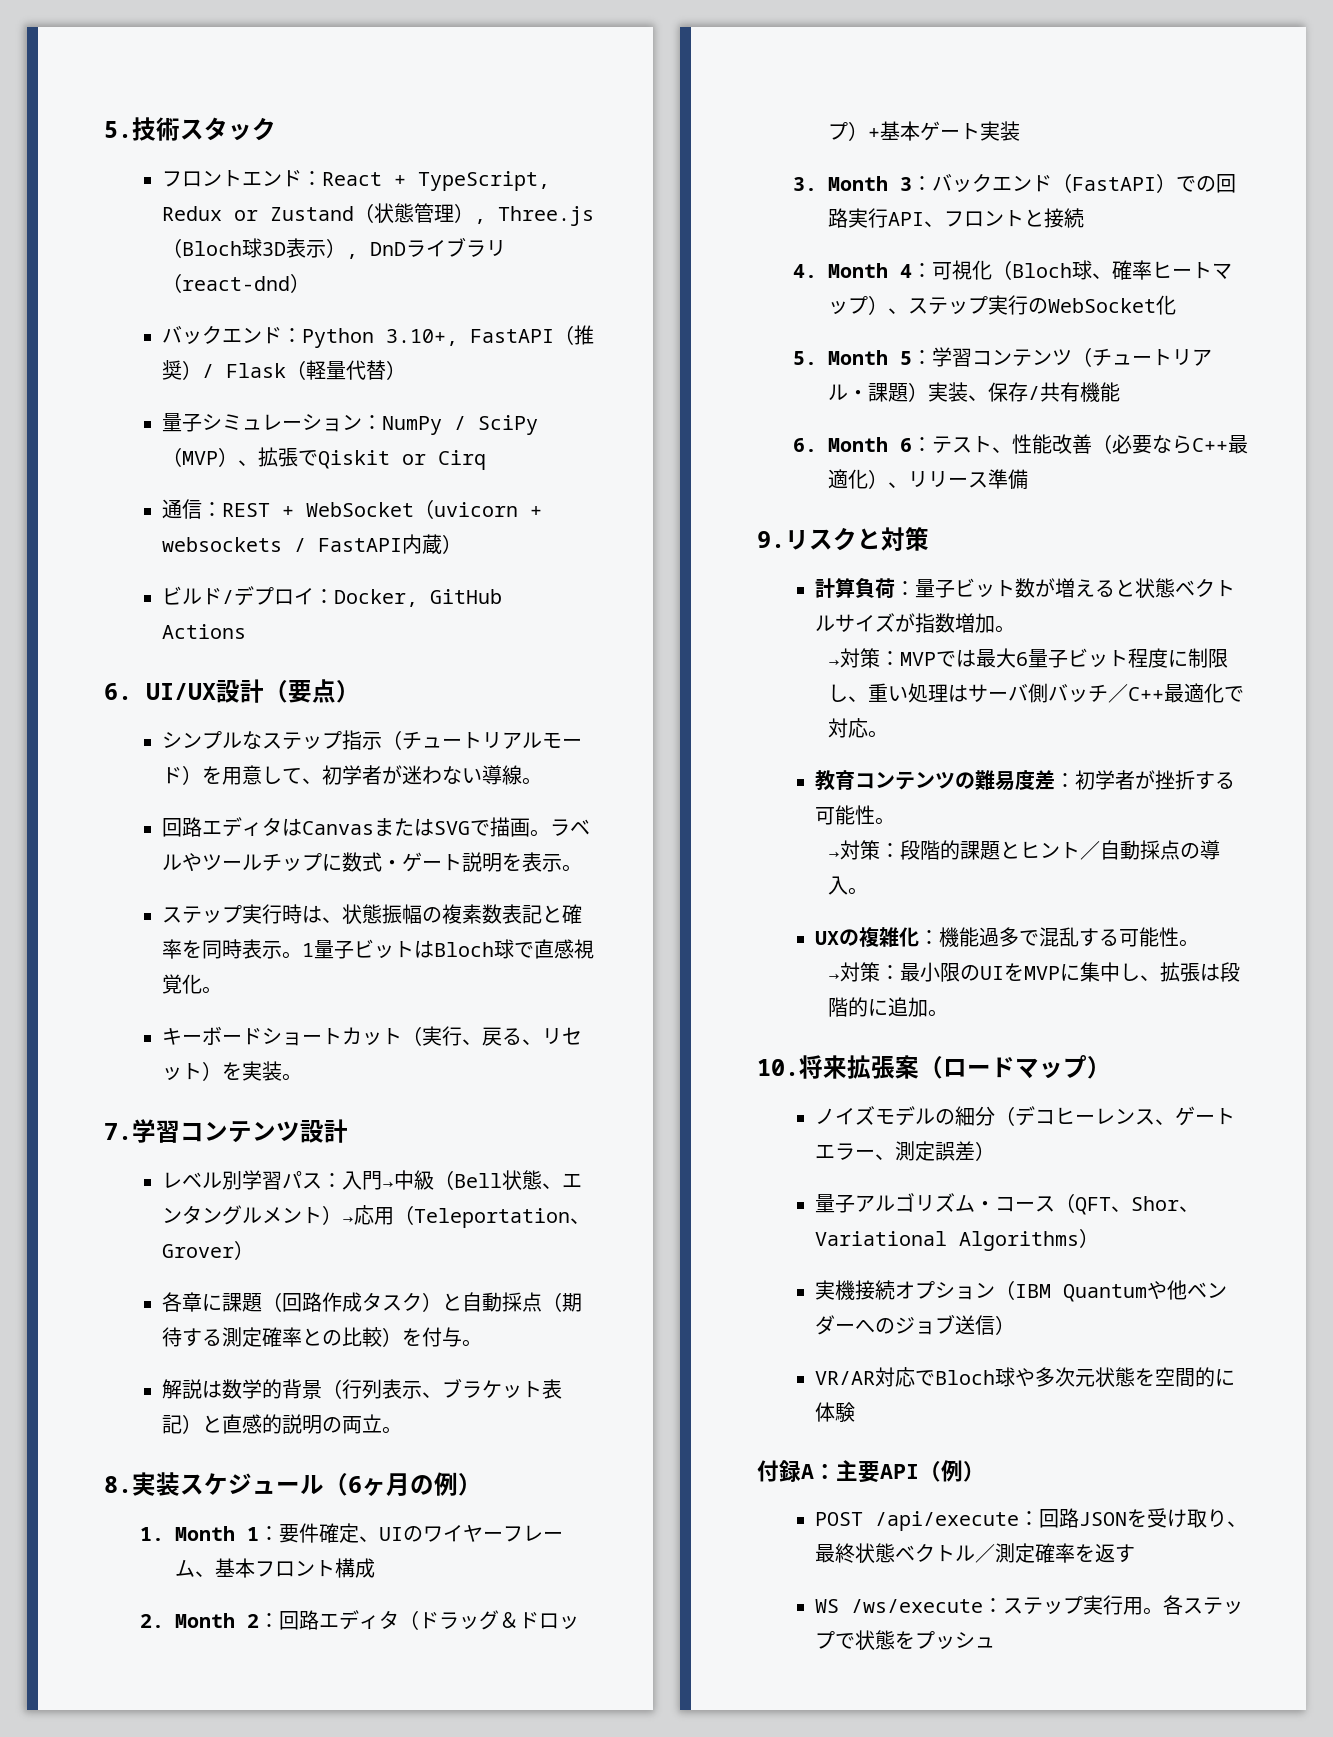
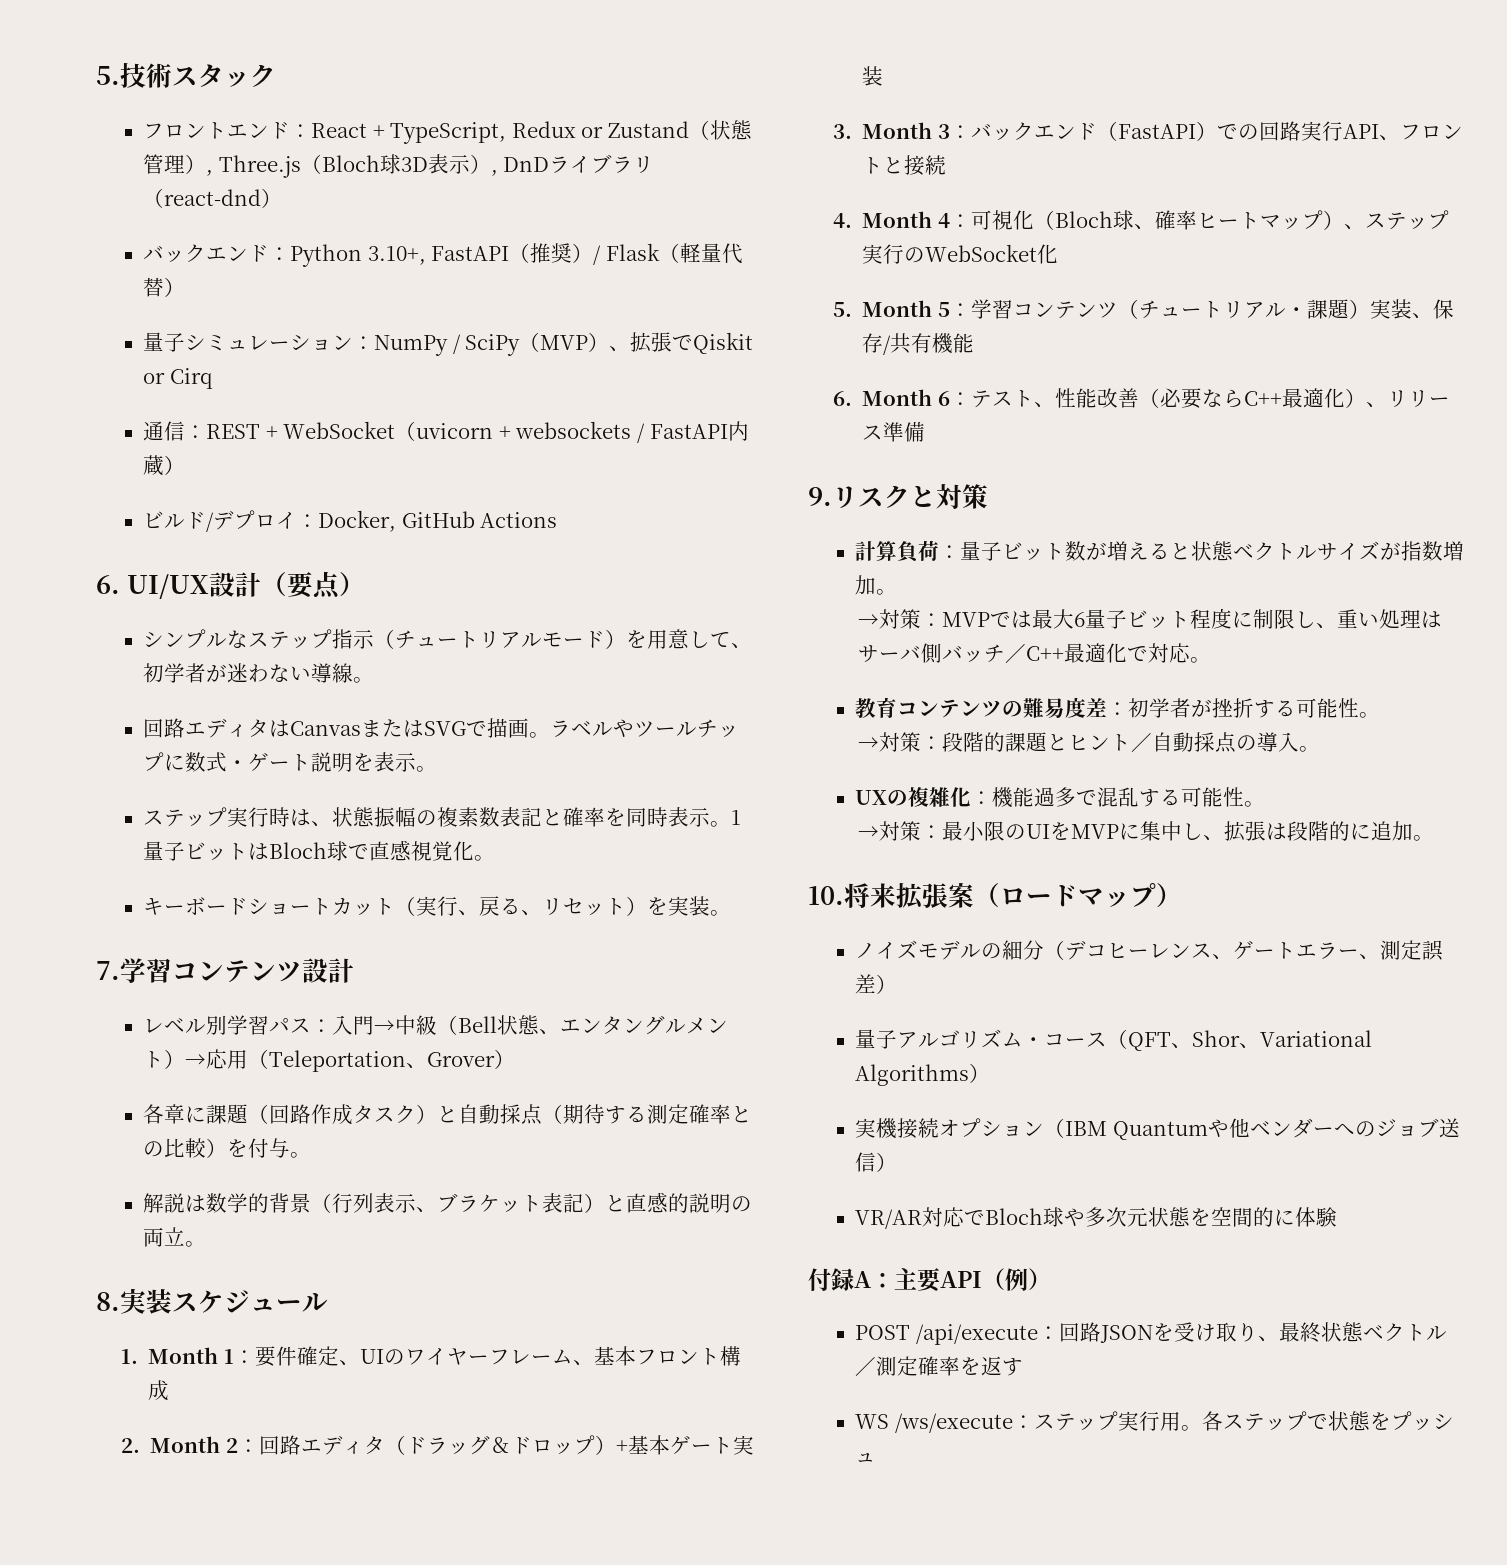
- 8.実装スケジュール（6ヶ月の例）
+ 8.実装スケジュール

